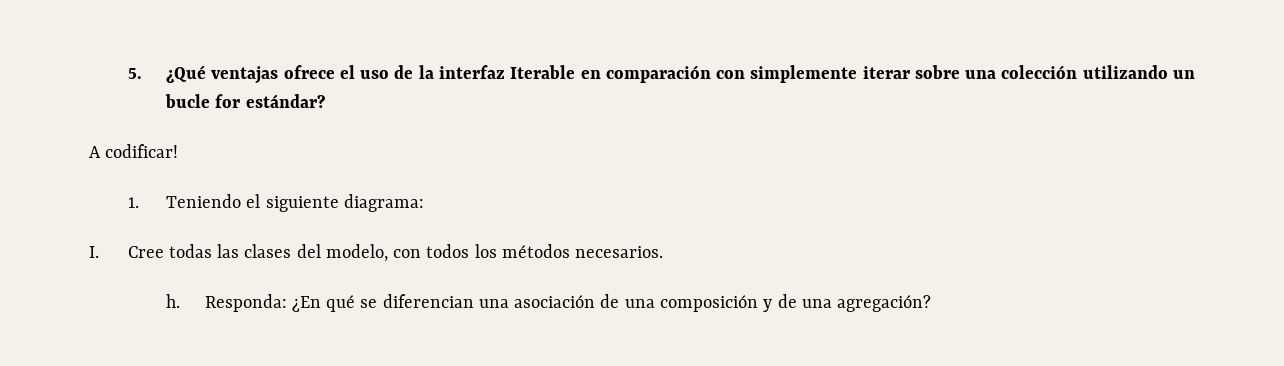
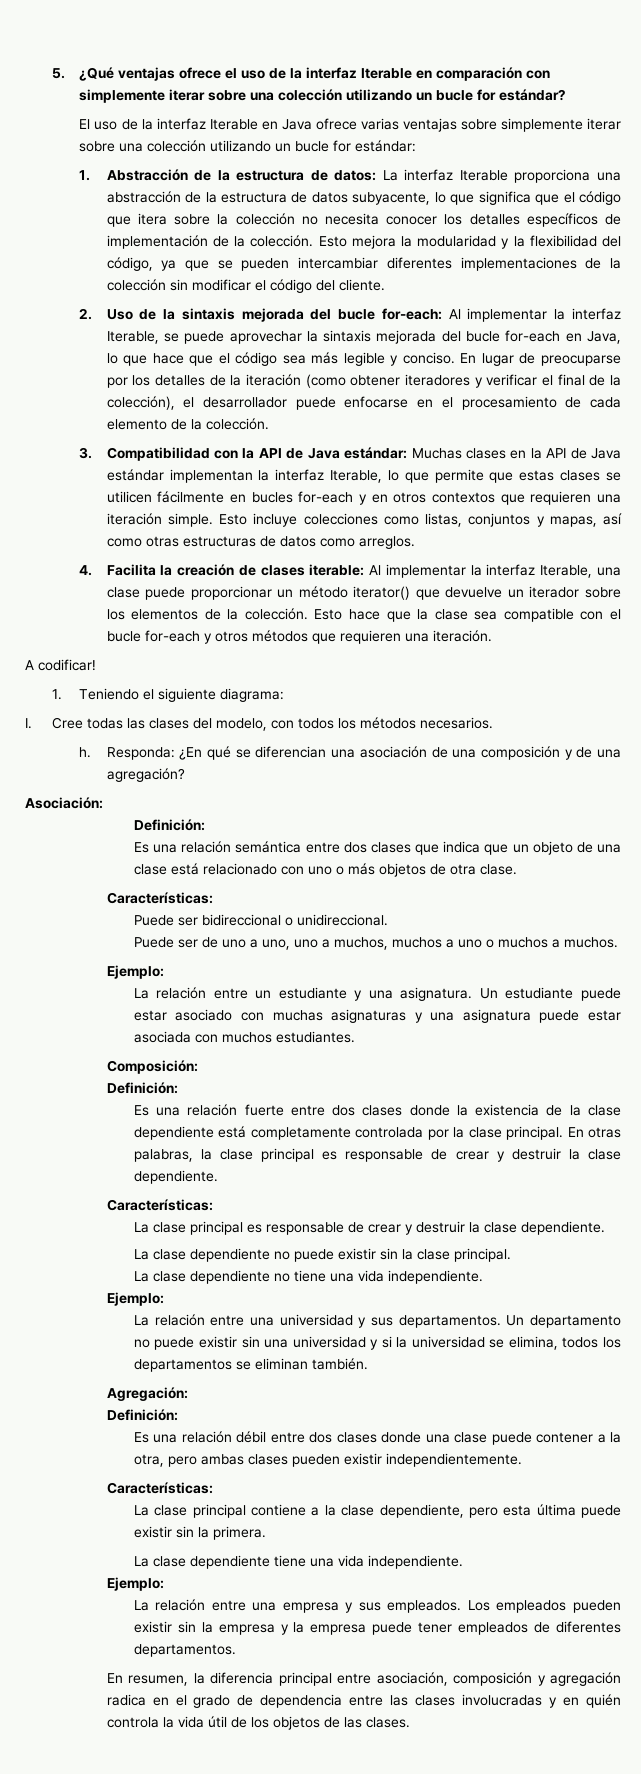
+ El uso de la interfaz Iterable en Java ofrece varias ventajas sobre simplemente iterar sobre una colección utilizando un bucle for estándar:
+ 1. Abstracción de la estructura de datos: La interfaz Iterable proporciona una abstracción de la estructura de datos subyacente, lo que significa que el código que itera sobre la colección no necesita conocer los detalles específicos de implementación de la colección. Esto mejora la modularidad y la flexibilidad del código, ya que se pueden intercambiar diferentes implementaciones de la colección sin modificar el código del cliente.
+ 2. Uso de la sintaxis mejorada del bucle for-each: Al implementar la interfaz Iterable, se puede aprovechar la sintaxis mejorada del bucle for-each en Java, lo que hace que el código sea más legible y conciso. En lugar de preocuparse por los detalles de la iteración (como obtener iteradores y verificar el final de la colección), el desarrollador puede enfocarse en el procesamiento de cada elemento de la colección.
+ 3. Compatibilidad con la API de Java estándar: Muchas clases en la API de Java estándar implementan la interfaz Iterable, lo que permite que estas clases se utilicen fácilmente en bucles for-each y en otros contextos que requieren una iteración simple. Esto incluye colecciones como listas, conjuntos y mapas, así como otras estructuras de datos como arreglos.
+ 4. Facilita la creación de clases iterable: Al implementar la interfaz Iterable, una clase puede proporcionar un método iterator() que devuelve un iterador sobre los elementos de la colección. Esto hace que la clase sea compatible con el bucle for-each y otros métodos que requieren una iteración.
+ Asociación:
+ Definición:
+ Es una relación semántica entre dos clases que indica que un objeto de una clase está relacionado con uno o más objetos de otra clase.
+ Características:
+ Puede ser bidireccional o unidireccional.
+ Puede ser de uno a uno, uno a muchos, muchos a uno o muchos a muchos.
+ Ejemplo:
+ La relación entre un estudiante y una asignatura. Un estudiante puede estar asociado con muchas asignaturas y una asignatura puede estar asociada con muchos estudiantes.
+ Composición:
+ Definición:
+ Es una relación fuerte entre dos clases donde la existencia de la clase dependiente está completamente controlada por la clase principal. En otras palabras, la clase principal es responsable de crear y destruir la clase dependiente.
+ Características:
+ La clase principal es responsable de crear y destruir la clase dependiente.
+ La clase dependiente no puede existir sin la clase principal.
+ La clase dependiente no tiene una vida independiente.
+ Ejemplo:
+ La relación entre una universidad y sus departamentos. Un departamento no puede existir sin una universidad y si la universidad se elimina, todos los departamentos se eliminan también.
+ Agregación:
+ Definición:
+ Es una relación débil entre dos clases donde una clase puede contener a la otra, pero ambas clases pueden existir independientemente.
+ Características:
+ La clase principal contiene a la clase dependiente, pero esta última puede existir sin la primera.
+ La clase dependiente tiene una vida independiente.
+ Ejemplo:
+ La relación entre una empresa y sus empleados. Los empleados pueden existir sin la empresa y la empresa puede tener empleados de diferentes departamentos.
+ En resumen, la diferencia principal entre asociación, composición y agregación radica en el grado de dependencia entre las clases involucradas y en quién controla la vida útil de los objetos de las clases.

